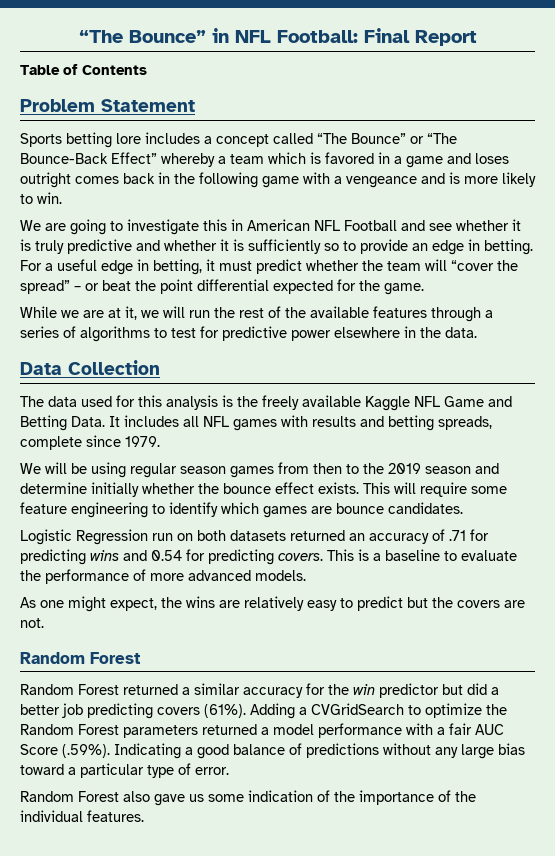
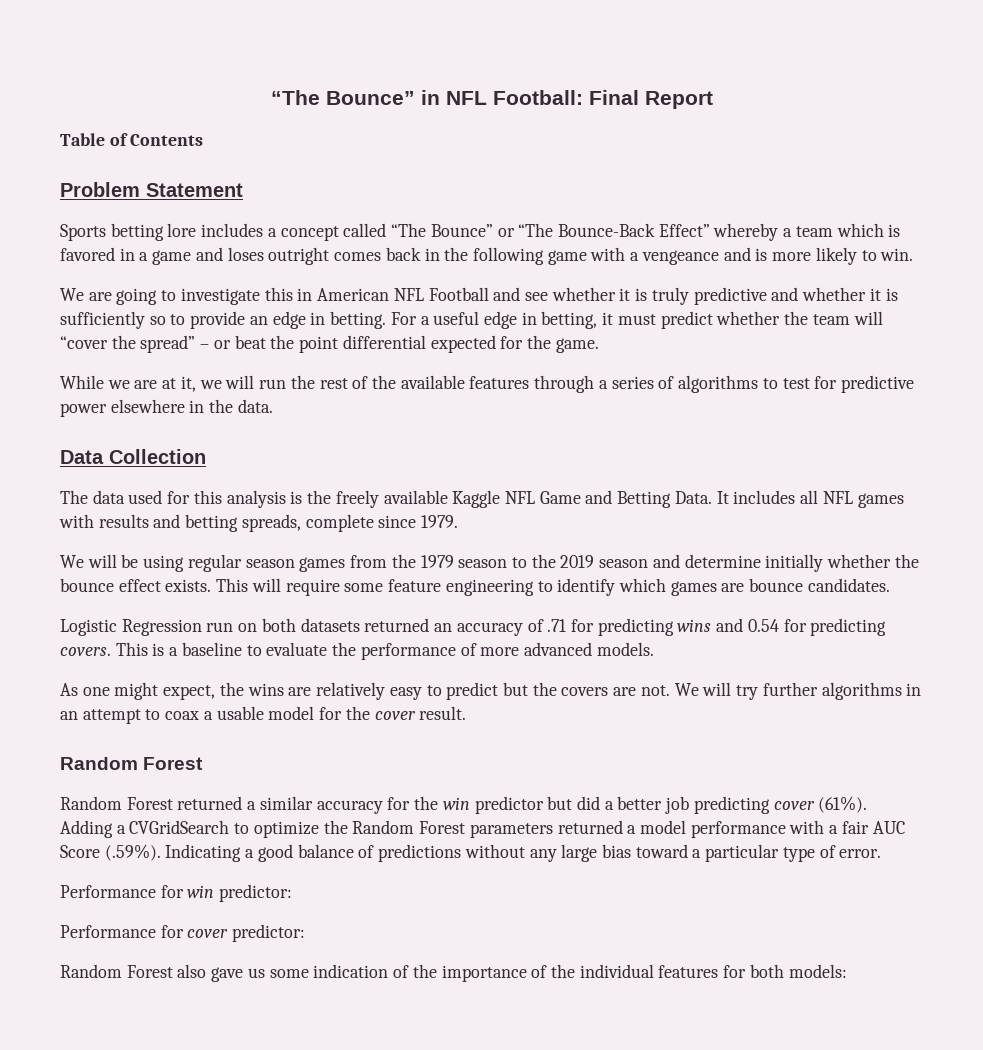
- We will be using regular season games from then to the 2019 season and determine initially whether the bounce effect exists.
+ We will be using regular season games from the 1979 season to the 2019 season and determine initially whether the bounce effect exists.
+ We will try further algorithms in an attempt to coax a usable model for the cover result.
- Random Forest returned a similar accuracy for the win predictor but did a better job predicting covers (61%).
+ Random Forest returned a similar accuracy for the win predictor but did a better job predicting cover (61%).
+ Performance for win predictor:
+ Performance for cover predictor:
- Random Forest also gave us some indication of the importance of the individual features.
+ Random Forest also gave us some indication of the importance of the individual features for both models:

